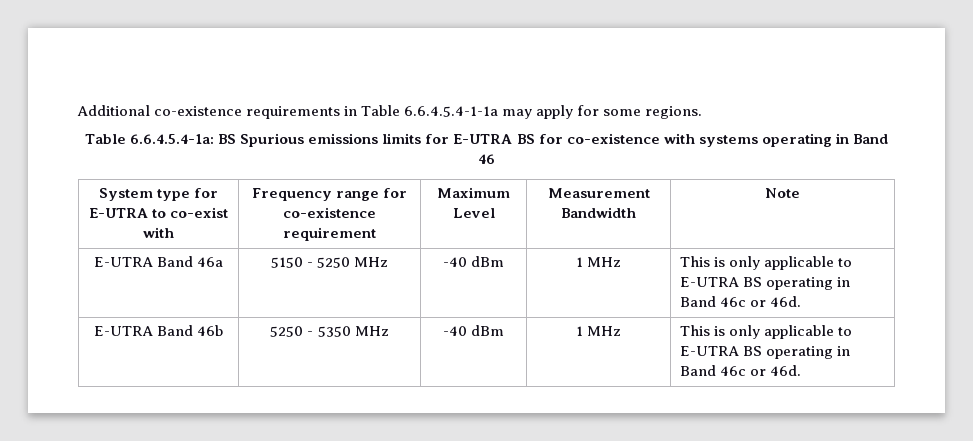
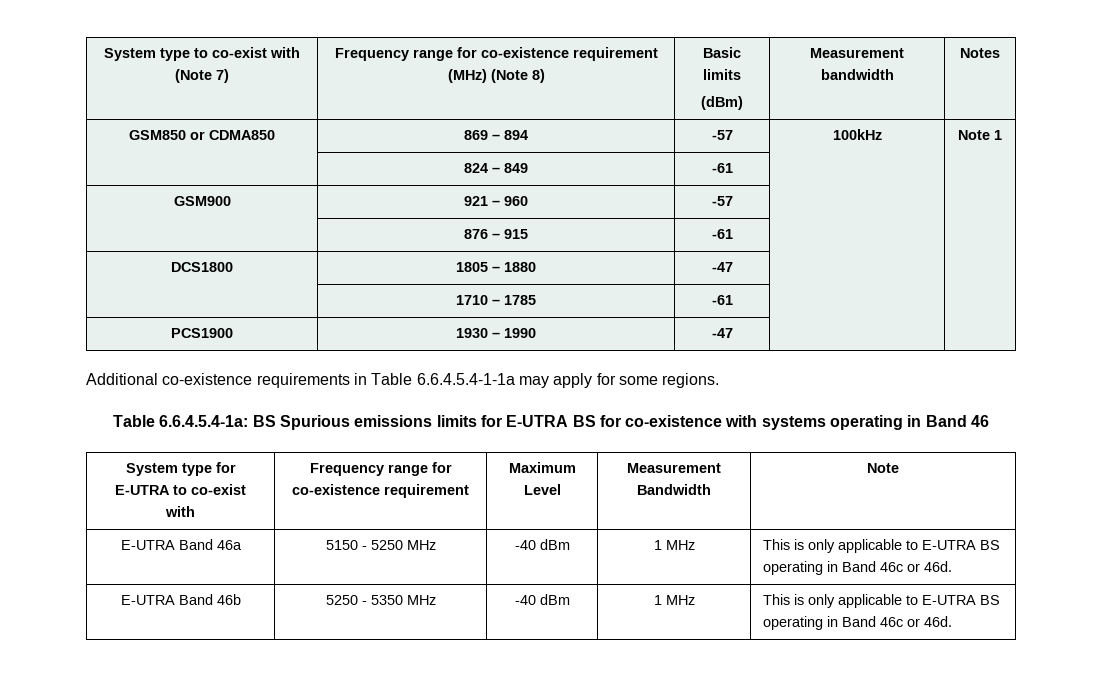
+ System type to co-exist with (Note 7) | Frequency range for co-existence requirement (MHz) (Note 8) | Basic limits
+ (dBm) | Measurement bandwidth | Notes
+ GSM850 or CDMA850 | 869 – 894 | -57 | 100kHz | Note 1
+ | 824 – 849 | -61 | |
+ GSM900 | 921 – 960 | -57 | |
+ | 876 – 915 | -61 | |
+ DCS1800 | 1805 – 1880 | -47 | |
+ | 1710 – 1785 | -61 | |
+ PCS1900 | 1930 – 1990 | -47 | |

